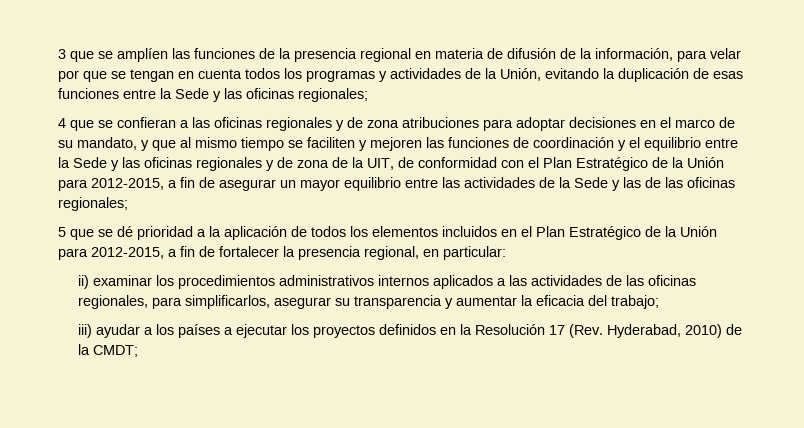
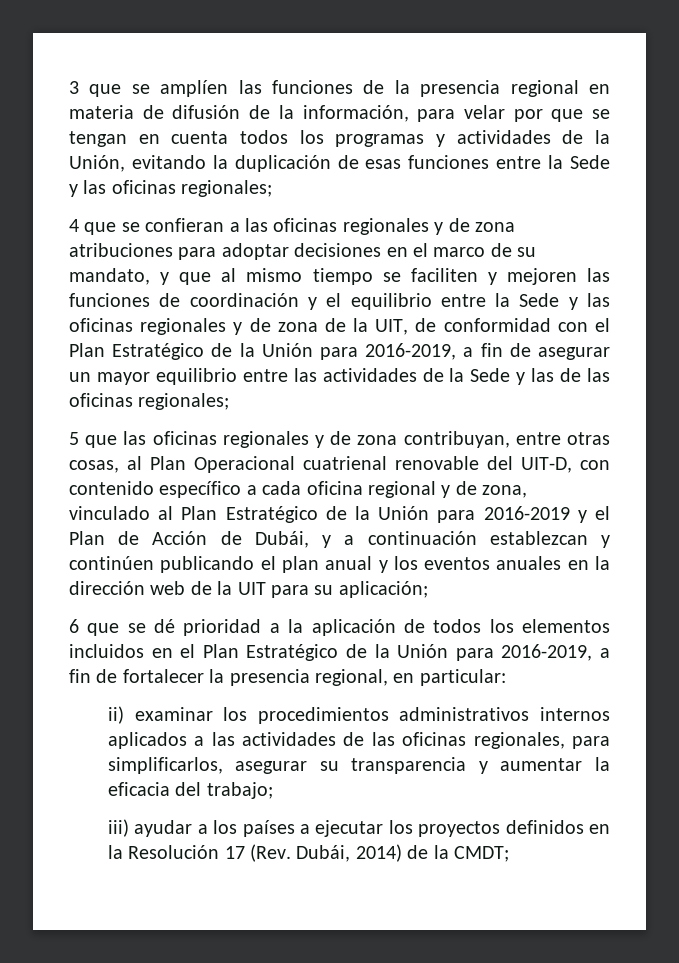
- 4 que se confieran a las oficinas regionales y de zona atribuciones para adoptar decisiones en el marco de su mandato, y que al mismo tiempo se faciliten y mejoren las funciones de coordinación y el equilibrio entre la Sede y las oficinas regionales y de zona de la UIT, de conformidad con el Plan Estratégico de la Unión para 2012-2015, a fin de asegurar un mayor equilibrio entre las actividades de la Sede y las de las oficinas regionales;
+ 4 que se confieran a las oficinas regionales y de zona atribuciones para adoptar decisiones en el marco de su mandato, y que al mismo tiempo se faciliten y mejoren las funciones de coordinación y el equilibrio entre la Sede y las oficinas regionales y de zona de la UIT, de conformidad con el Plan Estratégico de la Unión para 2016-2019, a fin de asegurar un mayor equilibrio entre las actividades de la Sede y las de las oficinas regionales;
- 5 que se dé prioridad a la aplicación de todos los elementos incluidos en el Plan Estratégico de la Unión para 2012-2015, a fin de fortalecer la presencia regional, en particular:
+ 5 que las oficinas regionales y de zona contribuyan, entre otras cosas, al Plan Operacional cuatrienal renovable del UIT-D, con contenido específico a cada oficina regional y de zona, vinculado al Plan Estratégico de la Unión para 2016-2019 y el Plan de Acción de Dubái, y a continuación establezcan y continúen publicando el plan anual y los eventos anuales en la dirección web de la UIT para su aplicación;
+ 6 que se dé prioridad a la aplicación de todos los elementos incluidos en el Plan Estratégico de la Unión para 2016-2019, a fin de fortalecer la presencia regional, en particular:
- iii) ayudar a los países a ejecutar los proyectos definidos en la Resolución 17 (Rev. Hyderabad, 2010) de la CMDT;
+ iii) ayudar a los países a ejecutar los proyectos definidos en la Resolución 17 (Rev. Dubái, 2014) de la CMDT;

